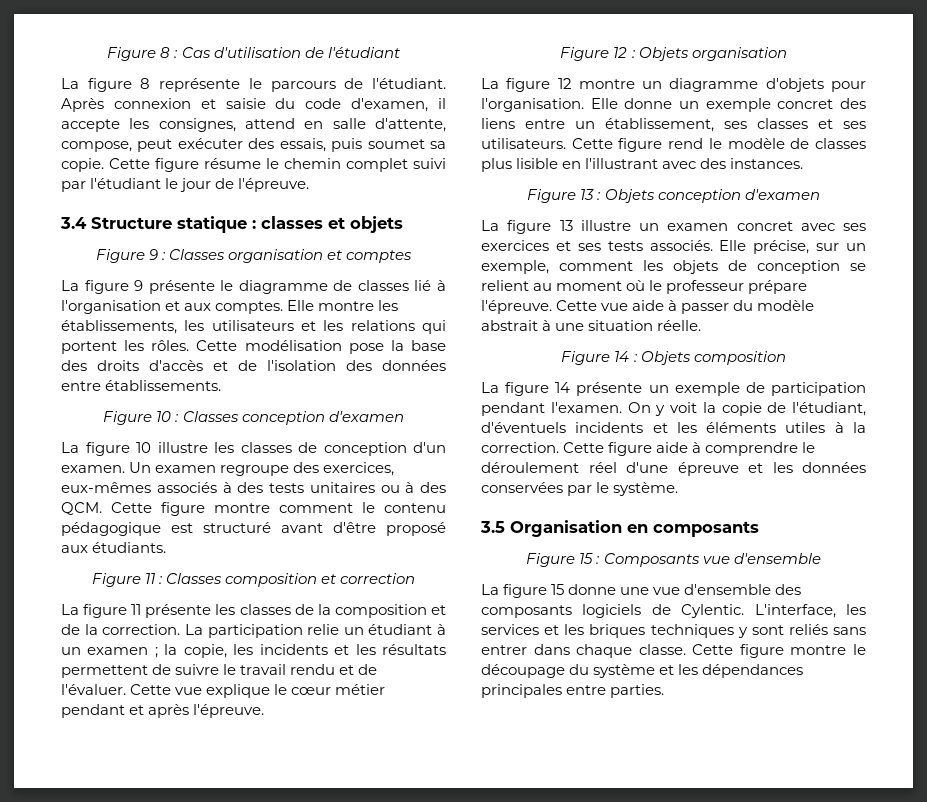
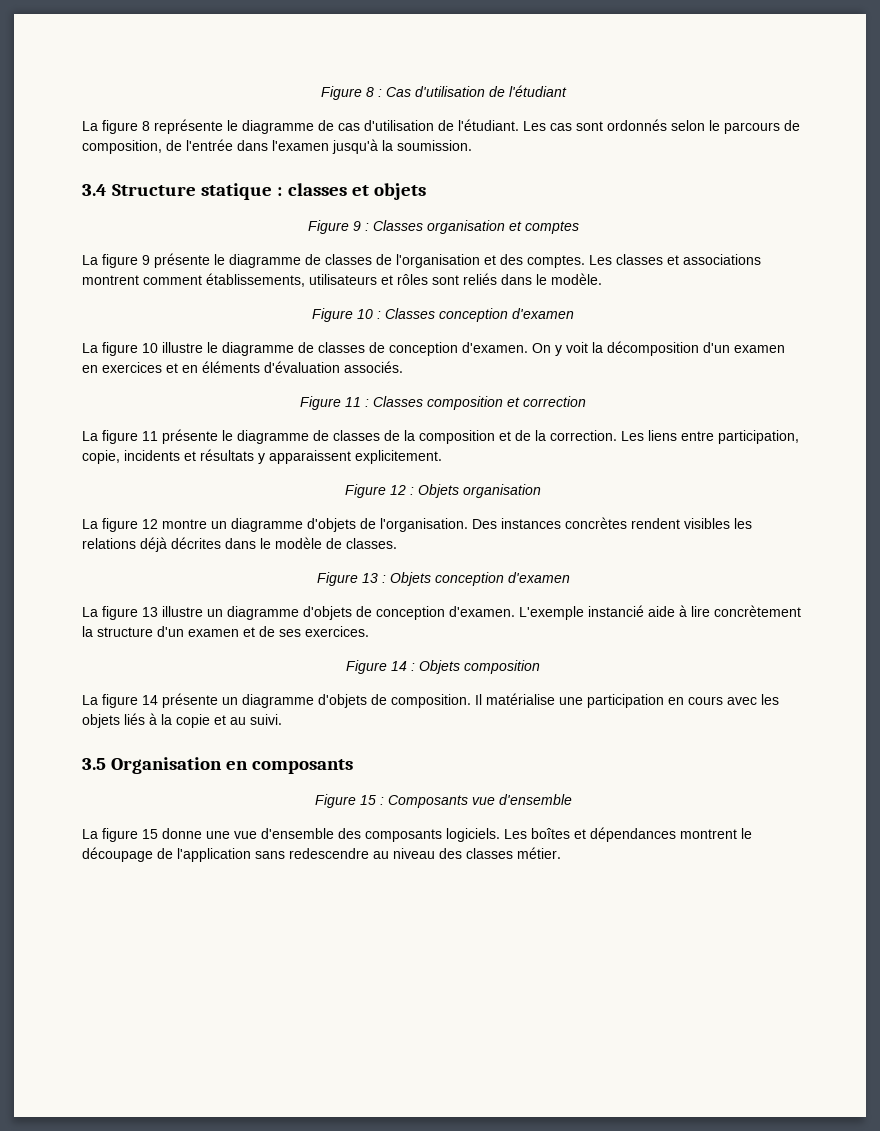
- La figure 8 représente le parcours de l'étudiant. Après connexion et saisie du code d'examen, il accepte les consignes, attend en salle d'attente, compose, peut exécuter des essais, puis soumet sa copie. Cette figure résume le chemin complet suivi par l'étudiant le jour de l'épreuve.
+ La figure 8 représente le diagramme de cas d'utilisation de l'étudiant. Les cas sont ordonnés selon le parcours de composition, de l'entrée dans l'examen jusqu'à la soumission.
- La figure 9 présente le diagramme de classes lié à l'organisation et aux comptes. Elle montre les établissements, les utilisateurs et les relations qui portent les rôles. Cette modélisation pose la base des droits d'accès et de l'isolation des données entre établissements.
+ La figure 9 présente le diagramme de classes de l'organisation et des comptes. Les classes et associations montrent comment établissements, utilisateurs et rôles sont reliés dans le modèle.
- La figure 10 illustre les classes de conception d'un examen. Un examen regroupe des exercices, eux-mêmes associés à des tests unitaires ou à des QCM. Cette figure montre comment le contenu pédagogique est structuré avant d'être proposé aux étudiants.
+ La figure 10 illustre le diagramme de classes de conception d'examen. On y voit la décomposition d'un examen en exercices et en éléments d'évaluation associés.
- La figure 11 présente les classes de la composition et de la correction.
+ La figure 11 présente le diagramme de classes de la composition et de la correction.
- La participation relie un étudiant à un examen ; la copie, les incidents et les résultats permettent de suivre le travail rendu et de l'évaluer. Cette vue explique le cœur métier pendant et après l'épreuve.
+ Les liens entre participation, copie, incidents et résultats y apparaissent explicitement.
- La figure 12 montre un diagramme d'objets pour l'organisation. Elle donne un exemple concret des liens entre un établissement, ses classes et ses utilisateurs. Cette figure rend le modèle de classes plus lisible en l'illustrant avec des instances.
+ La figure 12 montre un diagramme d'objets de l'organisation. Des instances concrètes rendent visibles les relations déjà décrites dans le modèle de classes.
- La figure 13 illustre un examen concret avec ses exercices et ses tests associés. Elle précise, sur un exemple, comment les objets de conception se relient au moment où le professeur prépare l'épreuve. Cette vue aide à passer du modèle abstrait à une situation réelle.
+ La figure 13 illustre un diagramme d'objets de conception d'examen. L'exemple instancié aide à lire concrètement la structure d'un examen et de ses exercices.
- La figure 14 présente un exemple de participation pendant l'examen. On y voit la copie de l'étudiant, d'éventuels incidents et les éléments utiles à la correction. Cette figure aide à comprendre le déroulement réel d'une épreuve et les données conservées par le système.
+ La figure 14 présente un diagramme d'objets de composition. Il matérialise une participation en cours avec les objets liés à la copie et au suivi.
- La figure 15 donne une vue d'ensemble des composants logiciels de Cylentic. L'interface, les services et les briques techniques y sont reliés sans entrer dans chaque classe. Cette figure montre le découpage du système et les dépendances principales entre parties.
+ La figure 15 donne une vue d'ensemble des composants logiciels. Les boîtes et dépendances montrent le découpage de l'application sans redescendre au niveau des classes métier.

